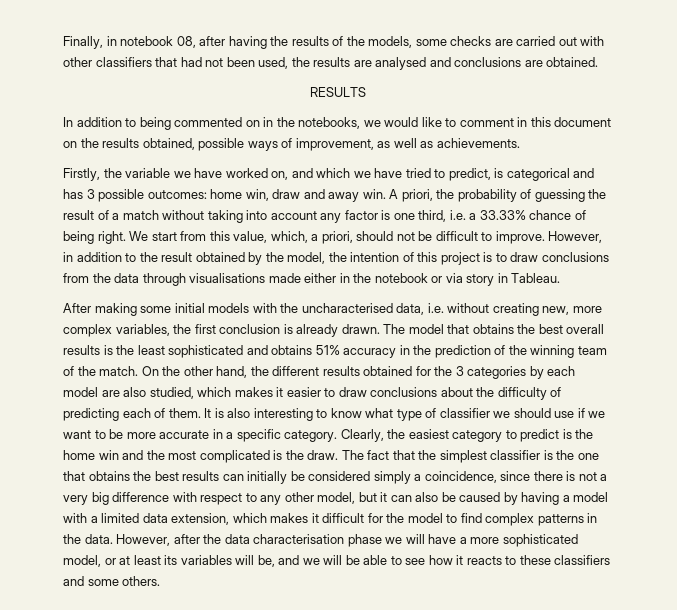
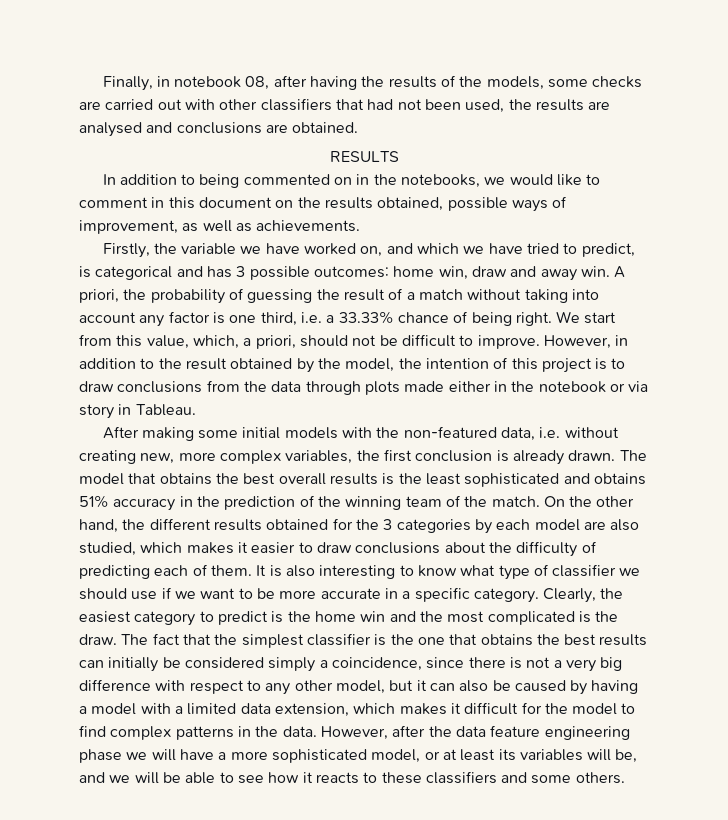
- However, in addition to the result obtained by the model, the intention of this project is to draw conclusions from the data through visualisations made either in the notebook or via story in Tableau.
+ However, in addition to the result obtained by the model, the intention of this project is to draw conclusions from the data through plots made either in the notebook or via story in Tableau.
- After making some initial models with the uncharacterised data, i.e. without creating new, more complex variables, the first conclusion is already drawn.
+ After making some initial models with the non-featured data, i.e. without creating new, more complex variables, the first conclusion is already drawn.
- However, after the data characterisation phase we will have a more sophisticated model, or at least its variables will be, and we will be able to see how it reacts to these classifiers and some others.
+ However, after the data feature engineering phase we will have a more sophisticated model, or at least its variables will be, and we will be able to see how it reacts to these classifiers and some others.

